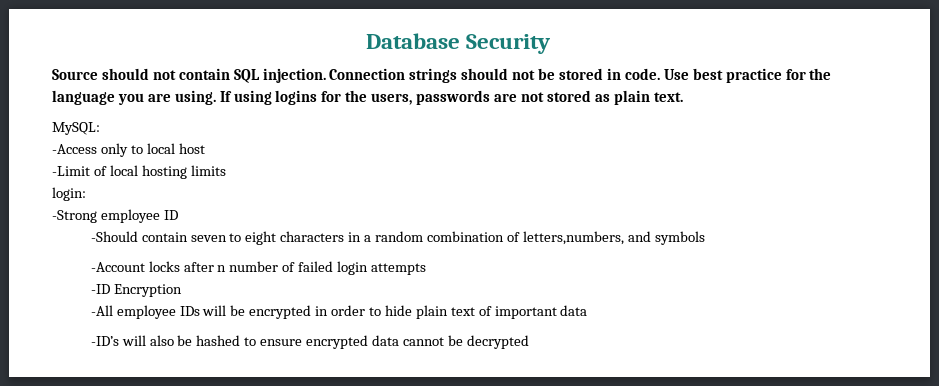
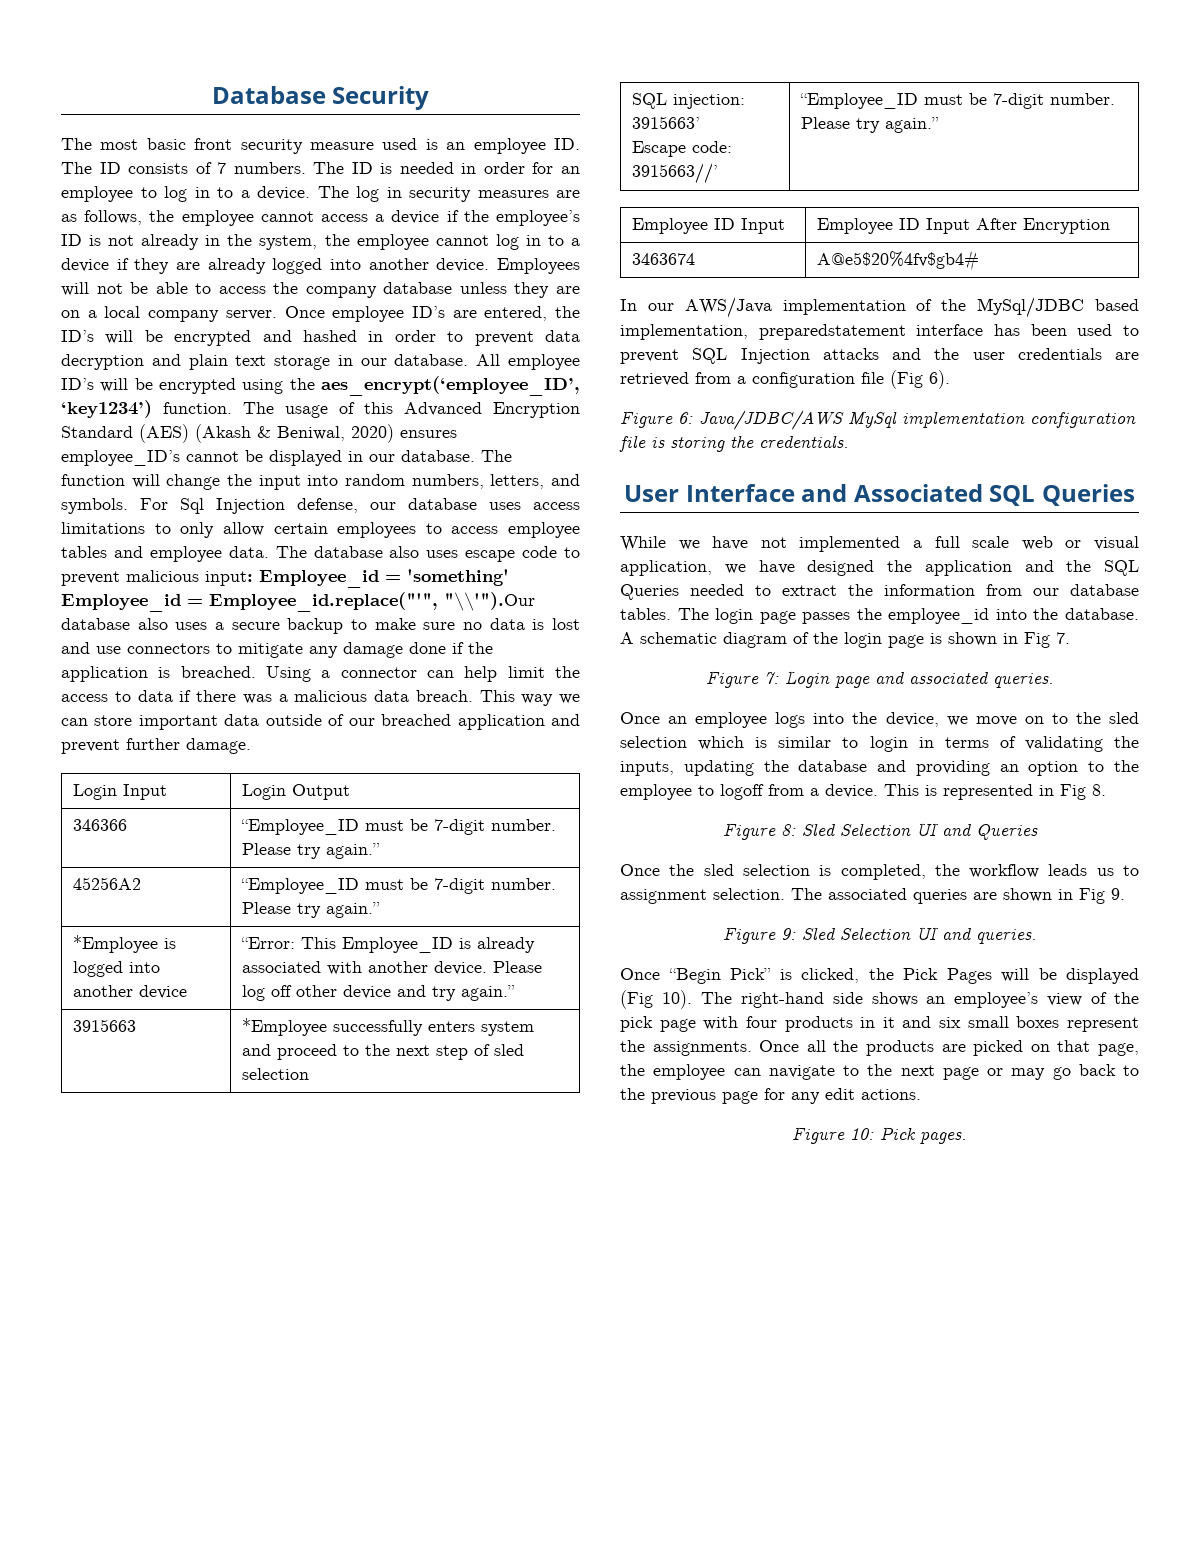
- Source should not contain SQL injection. Connection strings should not be stored in code. Use best practice for the language you are using. If using logins for the users, passwords are not stored as plain text.
- MySQL:
- -Access only to local host
- -Limit of local hosting limits
- login:
- -Strong employee ID
- -Should contain seven to eight characters in a random combination of letters,numbers, and symbols
- -Account locks after n number of failed login attempts
- -ID Encryption
- -All employee IDs will be encrypted in order to hide plain text of important data
- -ID’s will also be hashed to ensure encrypted data cannot be decrypted
+ The most basic front security measure used is an employee ID. The ID consists of 7 numbers. The ID is needed in order for an employee to log in to a device. The log in security measures are as follows, the employee cannot access a device if the employee’s ID is not already in the system, the employee cannot log in to a device if they are already logged into another device. Employees will not be able to access the company database unless they are on a local company server. Once employee ID’s are entered, the ID’s will be encrypted and hashed in order to prevent data decryption and plain text storage in our database. All employee ID’s will be encrypted using the aes_encrypt(‘employee_ID’, ‘key1234’) function. The usage of this Advanced Encryption Standard (AES) (Akash & Beniwal, 2020) ensures employee_ID’s cannot be displayed in our database. The function will change the input into random numbers, letters, and symbols. For Sql Injection defense, our database uses access limitations to only allow certain employees to access employee tables and employee data. The database also uses escape code to prevent malicious input: Employee_id = 'something' Employee_id = Employee_id.replace("'", "\\'").Our database also uses a secure backup to make sure no data is lost and use connectors to mitigate any damage done if the application is breached. Using a connector can help limit the access to data if there was a malicious data breach. This way we can store important data outside of our breached application and prevent further damage.
+ Login Input | Login Output
+ 346366 | “Employee_ID must be 7-digit number. Please try again.”
+ 45256A2 | “Employee_ID must be 7-digit number. Please try again.”
+ *Employee is logged into another device | “Error: This Employee_ID is already associated with another device. Please log off other device and try again.”
+ 3915663 | *Employee successfully enters system and proceed to the next step of sled selection
+ SQL injection: 3915663’
+ Escape code: 3915663//’ | “Employee_ID must be 7-digit number. Please try again.”
+ Employee ID Input | Employee ID Input After Encryption
+ 3463674 | A@e5$20%4fv$gb4#
+ In our AWS/Java implementation of the MySql/JDBC based implementation, preparedstatement interface has been used to prevent SQL Injection attacks and the user credentials are retrieved from a configuration file (Fig 6).
+ Figure 6: Java/JDBC/AWS MySql implementation configuration file is storing the credentials.
+ User Interface and Associated SQL Queries
+ While we have not implemented a full scale web or visual application, we have designed the application and the SQL Queries needed to extract the information from our database tables. The login page passes the employee_id into the database. A schematic diagram of the login page is shown in Fig 7.
+ Figure 7: Login page and associated queries.
+ Once an employee logs into the device, we move on to the sled selection which is similar to login in terms of validating the inputs, updating the database and providing an option to the employee to logoff from a device. This is represented in Fig 8.
+ Figure 8: Sled Selection UI and Queries
+ Once the sled selection is completed, the workflow leads us to assignment selection. The associated queries are shown in Fig 9.
+ Figure 9: Sled Selection UI and queries.
+ Once “Begin Pick” is clicked, the Pick Pages will be displayed (Fig 10). The right-hand side shows an employee’s view of the pick page with four products in it and six small boxes represent the assignments. Once all the products are picked on that page, the employee can navigate to the next page or may go back to the previous page for any edit actions.
+ Figure 10: Pick pages.

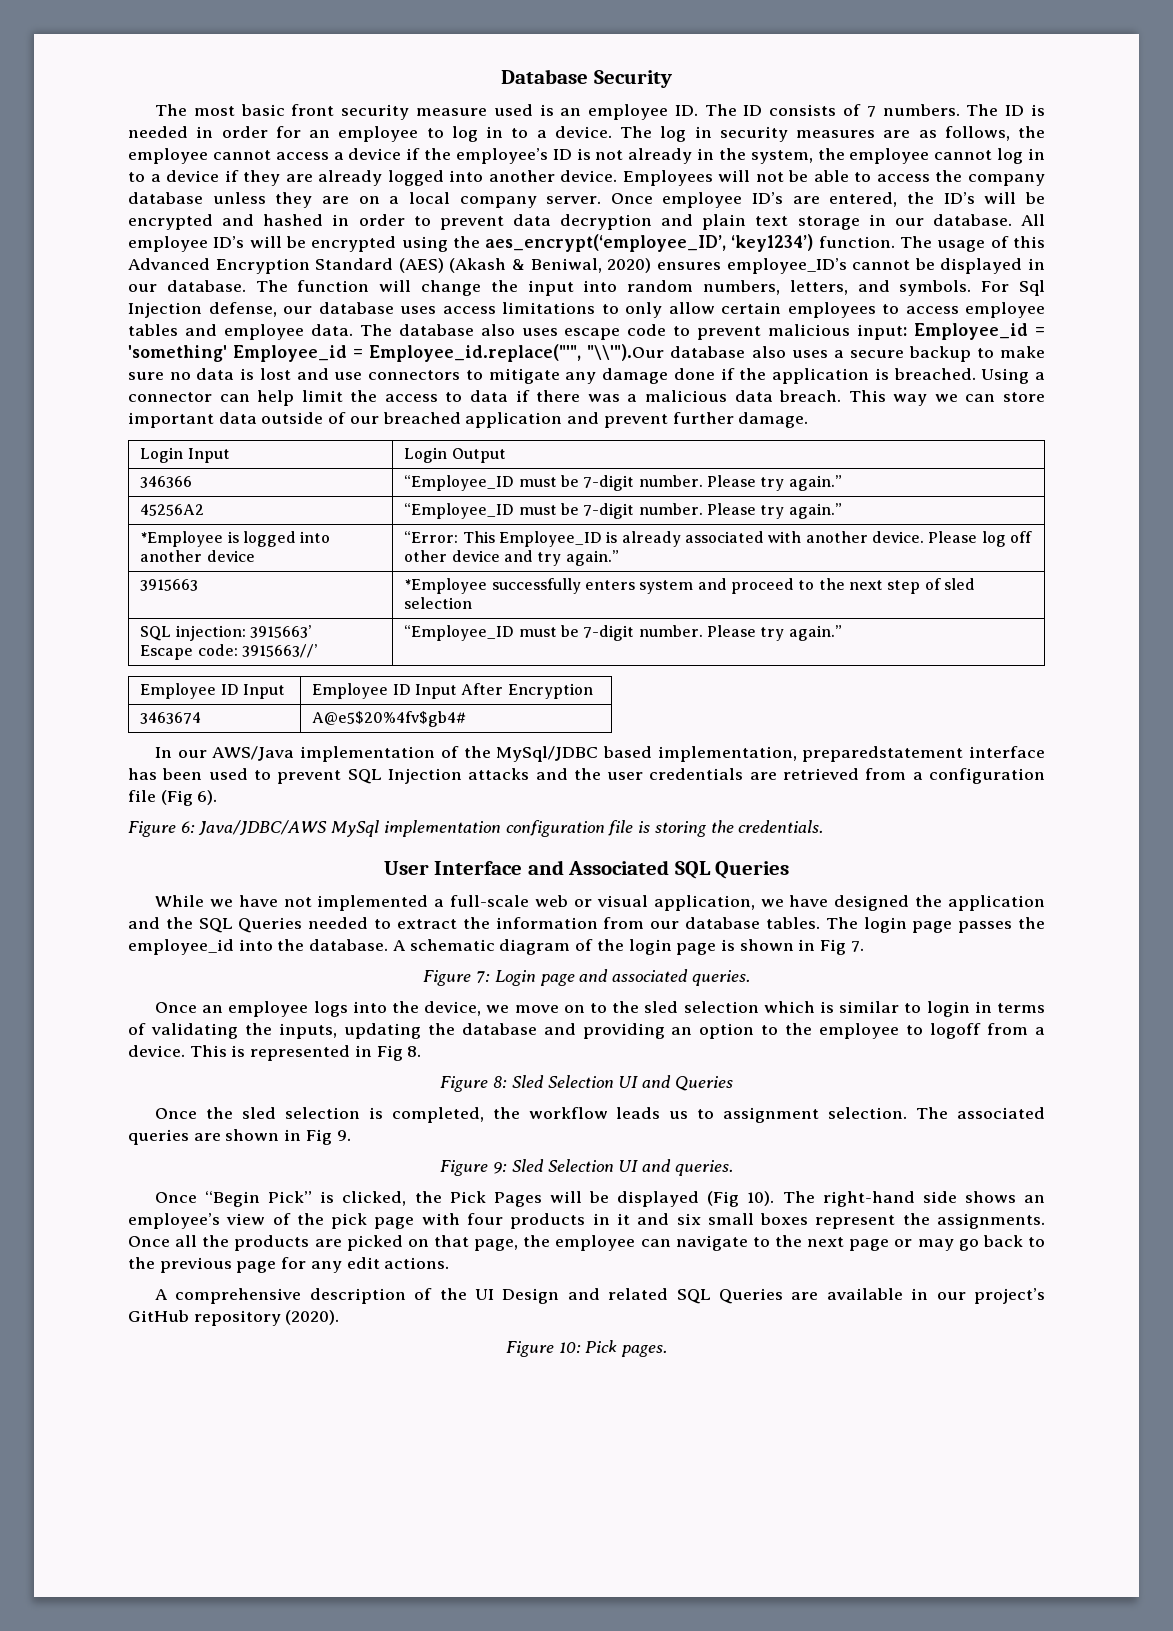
- While we have not implemented a full scale web or visual application, we have designed the application and the SQL Queries needed to extract the information from our database tables.
+ While we have not implemented a full-scale web or visual application, we have designed the application and the SQL Queries needed to extract the information from our database tables.
+ A comprehensive description of the UI Design and related SQL Queries are available in our project’s GitHub repository (2020).

